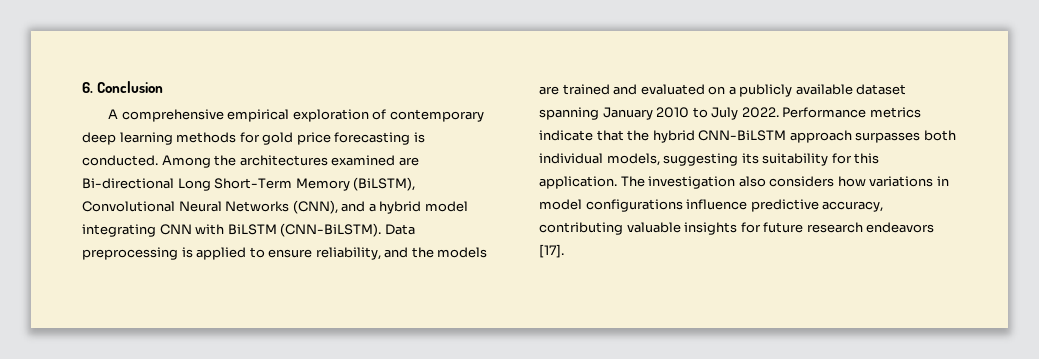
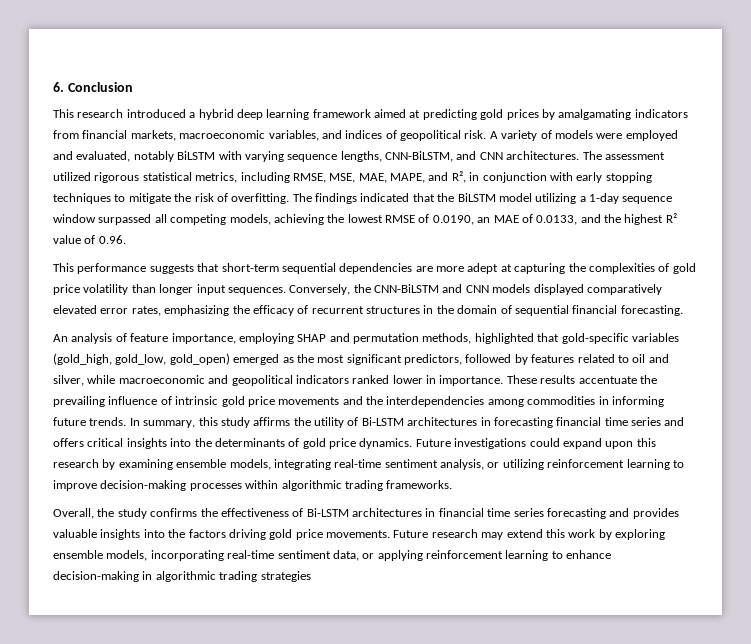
- A comprehensive empirical exploration of contemporary deep learning methods for gold price forecasting is conducted. Among the architectures examined are Bi-directional Long Short-Term Memory (BiLSTM), Convolutional Neural Networks (CNN), and a hybrid model integrating CNN with BiLSTM (CNN-BiLSTM). Data preprocessing is applied to ensure reliability, and the models are trained and evaluated on a publicly available dataset spanning January 2010 to July 2022. Performance metrics indicate that the hybrid CNN-BiLSTM approach surpasses both individual models, suggesting its suitability for this application. The investigation also considers how variations in model configurations influence predictive accuracy, contributing valuable insights for future research endeavors [17].
+ This research introduced a hybrid deep learning framework aimed at predicting gold prices by amalgamating indicators from financial markets, macroeconomic variables, and indices of geopolitical risk. A variety of models were employed and evaluated, notably BiLSTM with varying sequence lengths, CNN-BiLSTM, and CNN architectures. The assessment utilized rigorous statistical metrics, including RMSE, MSE, MAE, MAPE, and R², in conjunction with early stopping techniques to mitigate the risk of overfitting. The findings indicated that the BiLSTM model utilizing a 1-day sequence window surpassed all competing models, achieving the lowest RMSE of 0.0190, an MAE of 0.0133, and the highest R² value of 0.96.
+ This performance suggests that short-term sequential dependencies are more adept at capturing the complexities of gold price volatility than longer input sequences. Conversely, the CNN-BiLSTM and CNN models displayed comparatively elevated error rates, emphasizing the efficacy of recurrent structures in the domain of sequential financial forecasting.
+ An analysis of feature importance, employing SHAP and permutation methods, highlighted that gold-specific variables (gold_high, gold_low, gold_open) emerged as the most significant predictors, followed by features related to oil and silver, while macroeconomic and geopolitical indicators ranked lower in importance. These results accentuate the prevailing influence of intrinsic gold price movements and the interdependencies among commodities in informing future trends. In summary, this study affirms the utility of Bi-LSTM architectures in forecasting financial time series and offers critical insights into the determinants of gold price dynamics. Future investigations could expand upon this research by examining ensemble models, integrating real-time sentiment analysis, or utilizing reinforcement learning to improve decision-making processes within algorithmic trading frameworks.
+ Overall, the study confirms the effectiveness of Bi-LSTM architectures in financial time series forecasting and provides valuable insights into the factors driving gold price movements. Future research may extend this work by exploring ensemble models, incorporating real-time sentiment data, or applying reinforcement learning to enhance decision-making in algorithmic trading strategies

